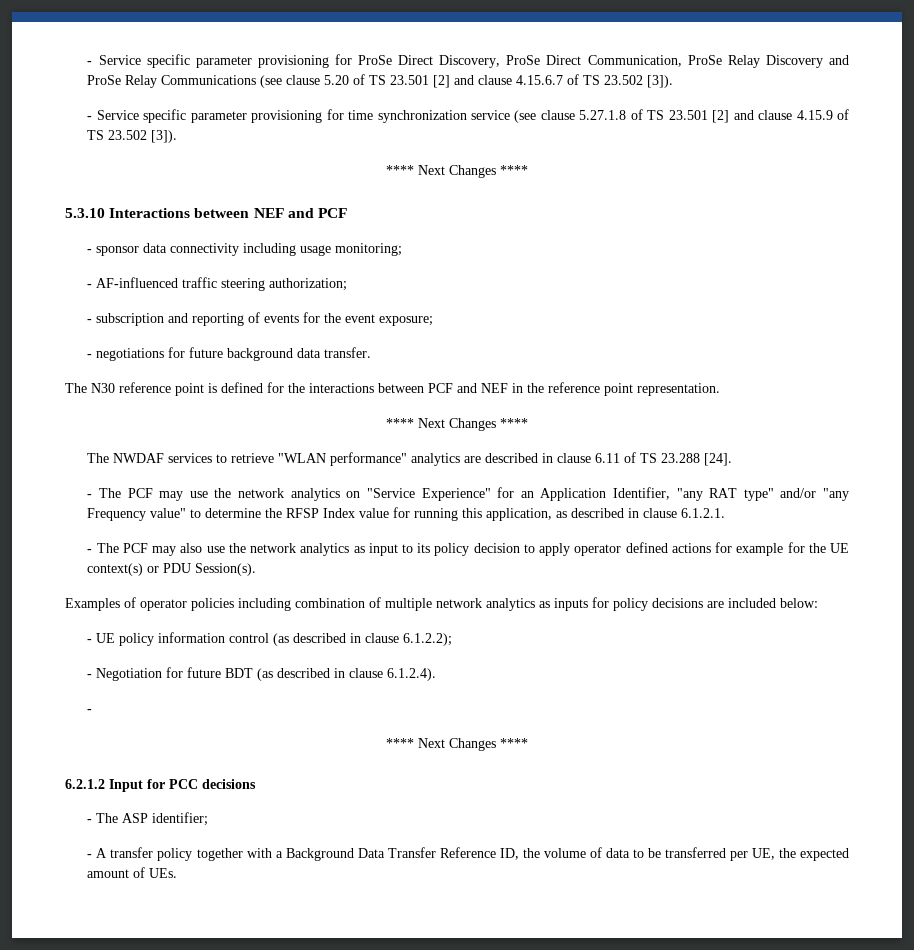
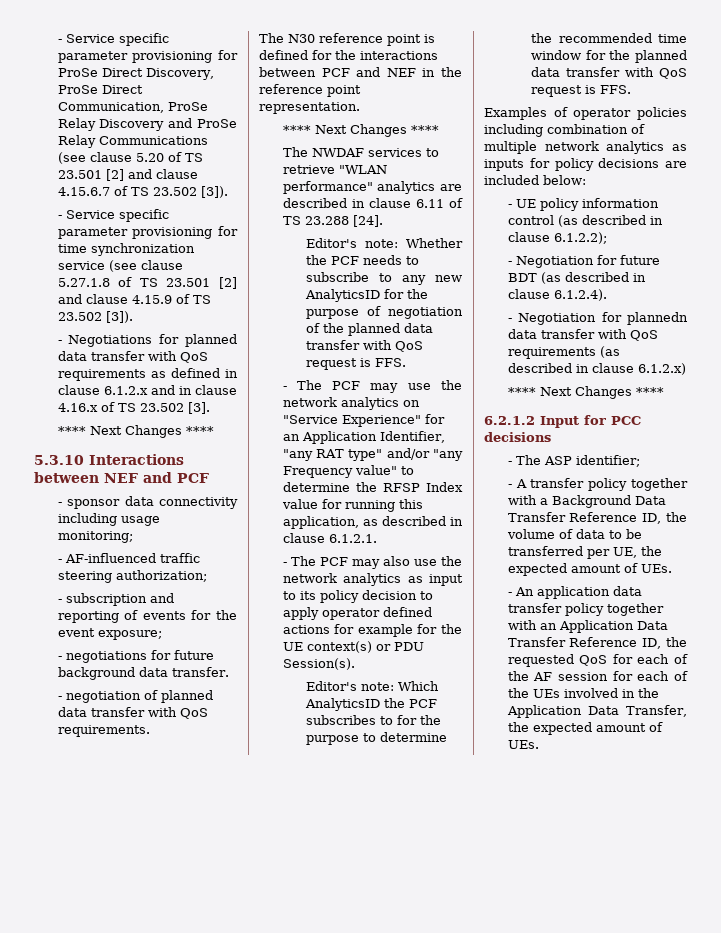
+ - Negotiations for planned data transfer with QoS requirements as defined in clause 6.1.2.x and in clause 4.16.x of TS 23.502 [3].
+ - negotiation of planned data transfer with QoS requirements.
+ Editor's note: Whether the PCF needs to subscribe to any new AnalyticsID for the purpose of negotiation of the planned data transfer with QoS request is FFS.
+ Editor's note: Which AnalyticsID the PCF subscribes to for the purpose to determine the recommended time window for the planned data transfer with QoS request is FFS.
  - Negotiation for future BDT (as described in clause 6.1.2.4).
- -
+ - Negotiation for plannedn data transfer with QoS requirements (as described in clause 6.1.2.x)
+ - An application data transfer policy together with an Application Data Transfer Reference ID, the requested QoS for each of the AF session for each of the UEs involved in the Application Data Transfer, the expected amount of UEs.

